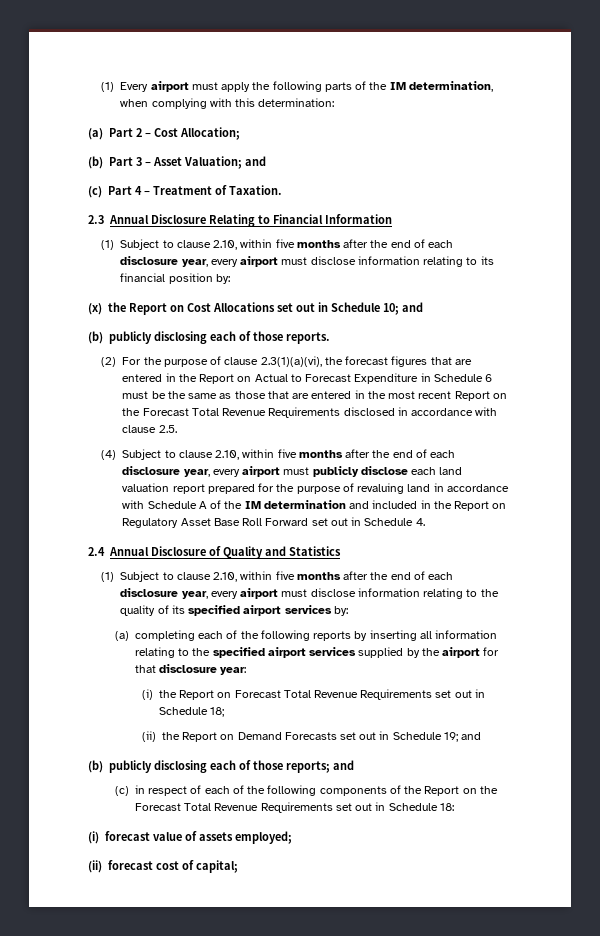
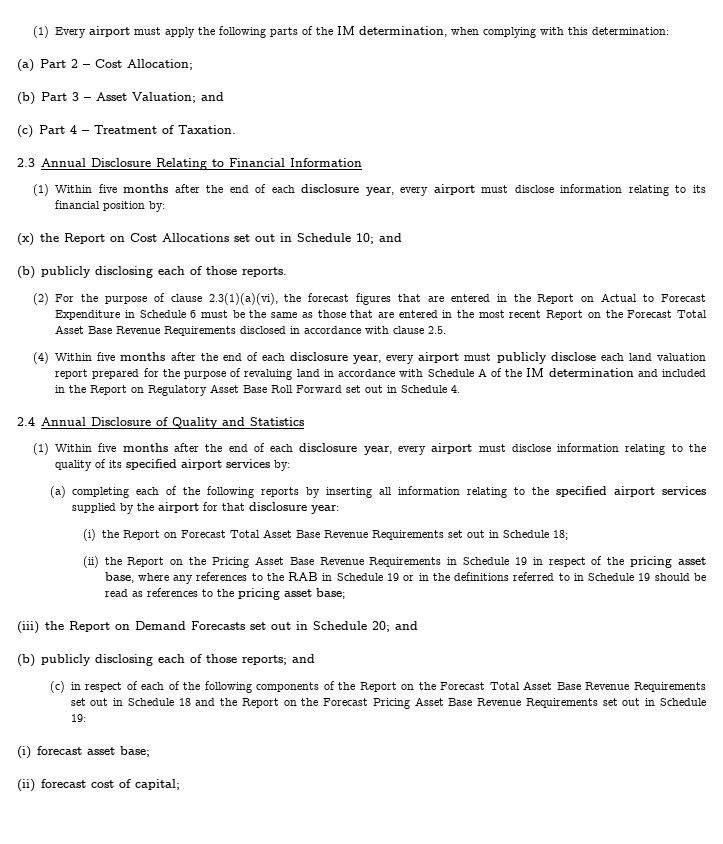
- (1) Subject to clause 2.10, within five months after the end of each disclosure year, every airport must disclose information relating to its financial position by:
+ (1) Within five months after the end of each disclosure year, every airport must disclose information relating to its financial position by:
- (2) For the purpose of clause 2.3(1)(a)(vi), the forecast figures that are entered in the Report on Actual to Forecast Expenditure in Schedule 6 must be the same as those that are entered in the most recent Report on the Forecast Total Revenue Requirements disclosed in accordance with clause 2.5.
+ (2) For the purpose of clause 2.3(1)(a)(vi), the forecast figures that are entered in the Report on Actual to Forecast Expenditure in Schedule 6 must be the same as those that are entered in the most recent Report on the Forecast Total Asset Base Revenue Requirements disclosed in accordance with clause 2.5.
- (4) Subject to clause 2.10, within five months after the end of each disclosure year, every airport must publicly disclose each land valuation report prepared for the purpose of revaluing land in accordance with Schedule A of the IM determination and included in the Report on Regulatory Asset Base Roll Forward set out in Schedule 4.
+ (4) Within five months after the end of each disclosure year, every airport must publicly disclose each land valuation report prepared for the purpose of revaluing land in accordance with Schedule A of the IM determination and included in the Report on Regulatory Asset Base Roll Forward set out in Schedule 4.
- (1) Subject to clause 2.10, within five months after the end of each disclosure year, every airport must disclose information relating to the quality of its specified airport services by:
+ (1) Within five months after the end of each disclosure year, every airport must disclose information relating to the quality of its specified airport services by:
- (i) the Report on Forecast Total Revenue Requirements set out in Schedule 18;
+ (i) the Report on Forecast Total Asset Base Revenue Requirements set out in Schedule 18;
- (ii) the Report on Demand Forecasts set out in Schedule 19; and
+ (ii) the Report on the Pricing Asset Base Revenue Requirements in Schedule 19 in respect of the pricing asset base, where any references to the RAB in Schedule 19 or in the definitions referred to in Schedule 19 should be read as references to the pricing asset base;
+ (iii) the Report on Demand Forecasts set out in Schedule 20; and
- (c) in respect of each of the following components of the Report on the Forecast Total Revenue Requirements set out in Schedule 18:
- (i) forecast value of assets employed;
+ (c) in respect of each of the following components of the Report on the Forecast Total Asset Base Revenue Requirements set out in Schedule 18 and the Report on the Forecast Pricing Asset Base Revenue Requirements set out in Schedule 19:
+ (i) forecast asset base;

